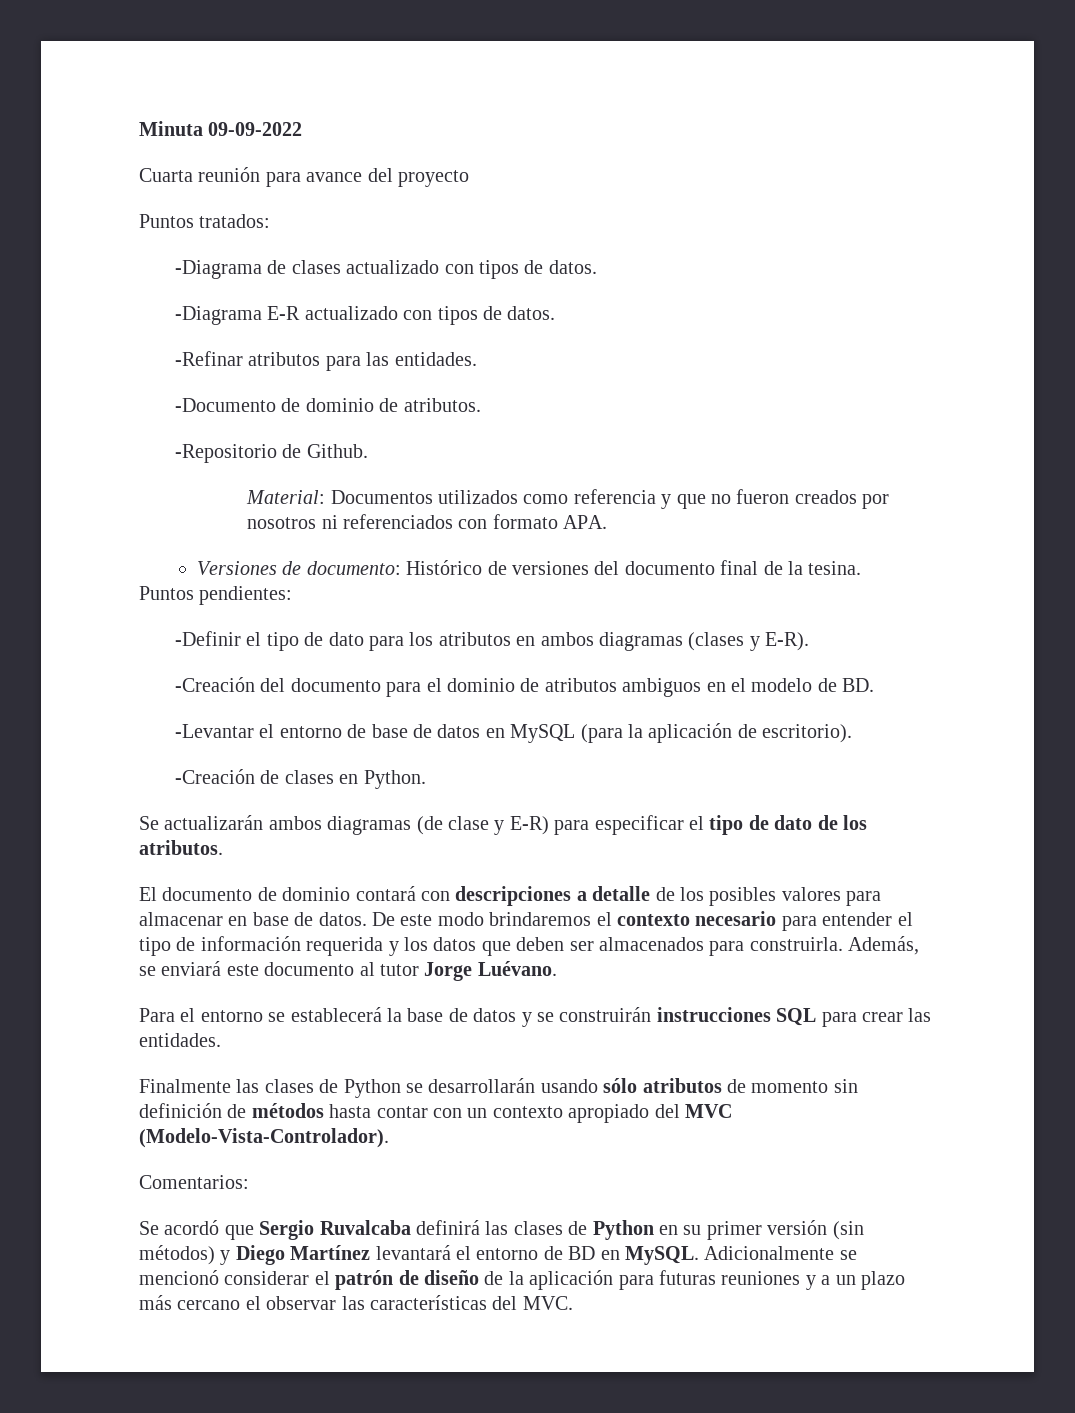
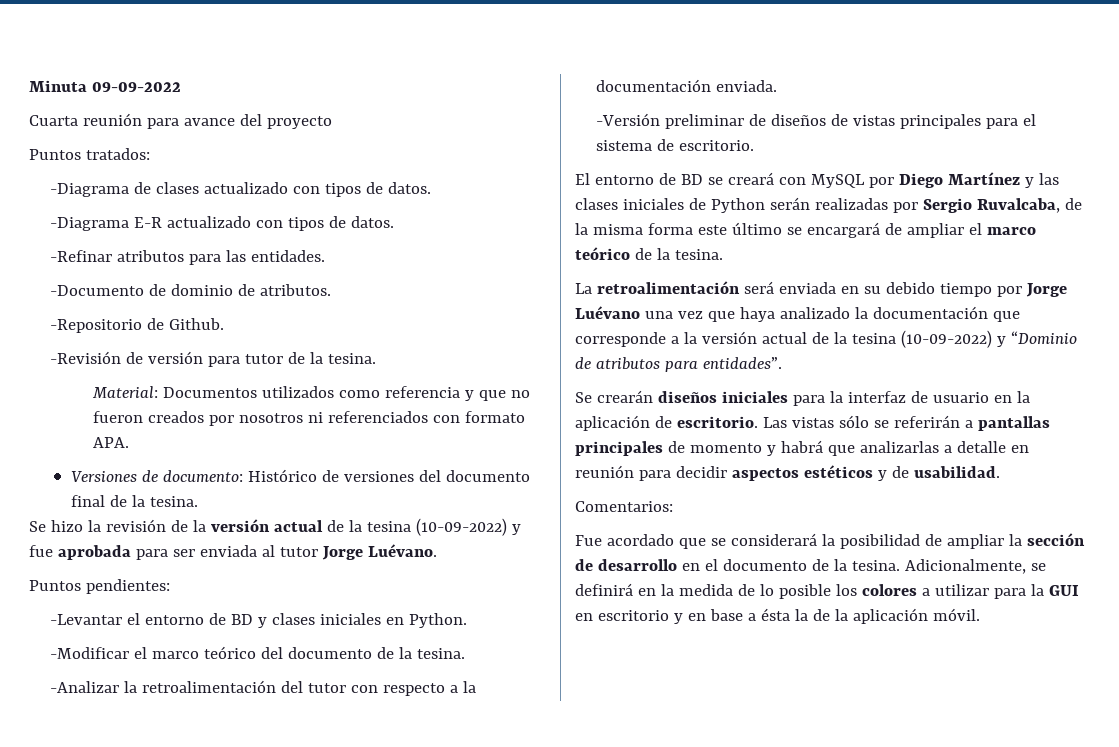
+ -Revisión de versión para tutor de la tesina.
+ Se hizo la revisión de la versión actual de la tesina (10-09-2022) y fue aprobada para ser enviada al tutor Jorge Luévano.
  Puntos pendientes:
- -Definir el tipo de dato para los atributos en ambos diagramas (clases y E-R).
- -Creación del documento para el dominio de atributos ambiguos en el modelo de BD.
- -Levantar el entorno de base de datos en MySQL (para la aplicación de escritorio).
- -Creación de clases en Python.
- Se actualizarán ambos diagramas (de clase y E-R) para especificar el tipo de dato de los atributos.
- El documento de dominio contará con descripciones a detalle de los posibles valores para almacenar en base de datos. De este modo brindaremos el contexto necesario para entender el tipo de información requerida y los datos que deben ser almacenados para construirla. Además, se enviará este documento al tutor Jorge Luévano.
- Para el entorno se establecerá la base de datos y se construirán instrucciones SQL para crear las entidades.
- Finalmente las clases de Python se desarrollarán usando sólo atributos de momento sin definición de métodos hasta contar con un contexto apropiado del MVC (Modelo-Vista-Controlador).
+ -Levantar el entorno de BD y clases iniciales en Python.
+ -Modificar el marco teórico del documento de la tesina.
+ -Analizar la retroalimentación del tutor con respecto a la documentación enviada.
+ -Versión preliminar de diseños de vistas principales para el sistema de escritorio.
+ El entorno de BD se creará con MySQL por Diego Martínez y las clases iniciales de Python serán realizadas por Sergio Ruvalcaba, de la misma forma este último se encargará de ampliar el marco teórico de la tesina.
+ La retroalimentación será enviada en su debido tiempo por Jorge Luévano una vez que haya analizado la documentación que corresponde a la versión actual de la tesina (10-09-2022) y “Dominio de atributos para entidades”.
+ Se crearán diseños iniciales para la interfaz de usuario en la aplicación de escritorio. Las vistas sólo se referirán a pantallas principales de momento y habrá que analizarlas a detalle en reunión para decidir aspectos estéticos y de usabilidad.
  Comentarios:
- Se acordó que Sergio Ruvalcaba definirá las clases de Python en su primer versión (sin métodos) y Diego Martínez levantará el entorno de BD en MySQL. Adicionalmente se mencionó considerar el patrón de diseño de la aplicación para futuras reuniones y a un plazo más cercano el observar las características del MVC.
+ Fue acordado que se considerará la posibilidad de ampliar la sección de desarrollo en el documento de la tesina. Adicionalmente, se definirá en la medida de lo posible los colores a utilizar para la GUI en escritorio y en base a ésta la de la aplicación móvil.

